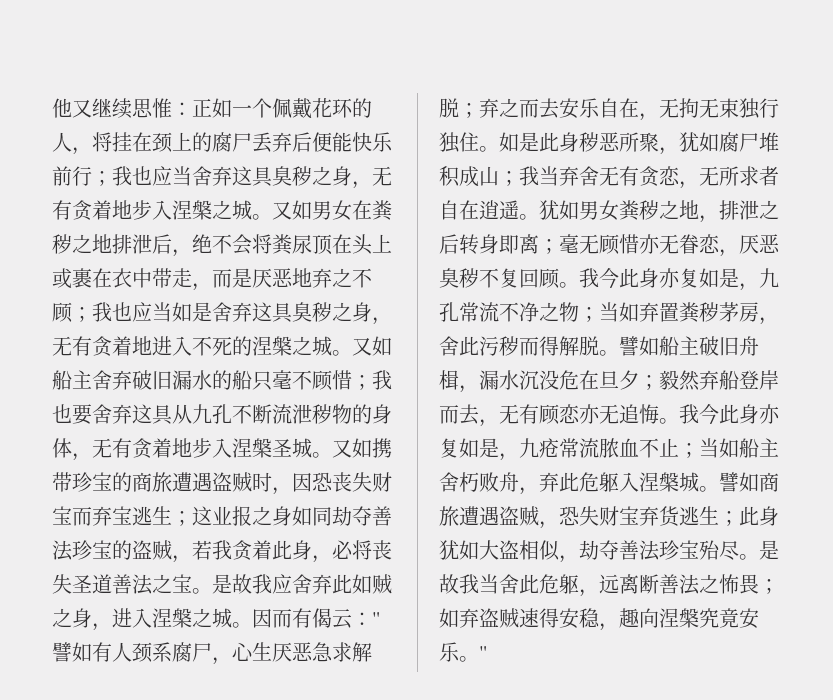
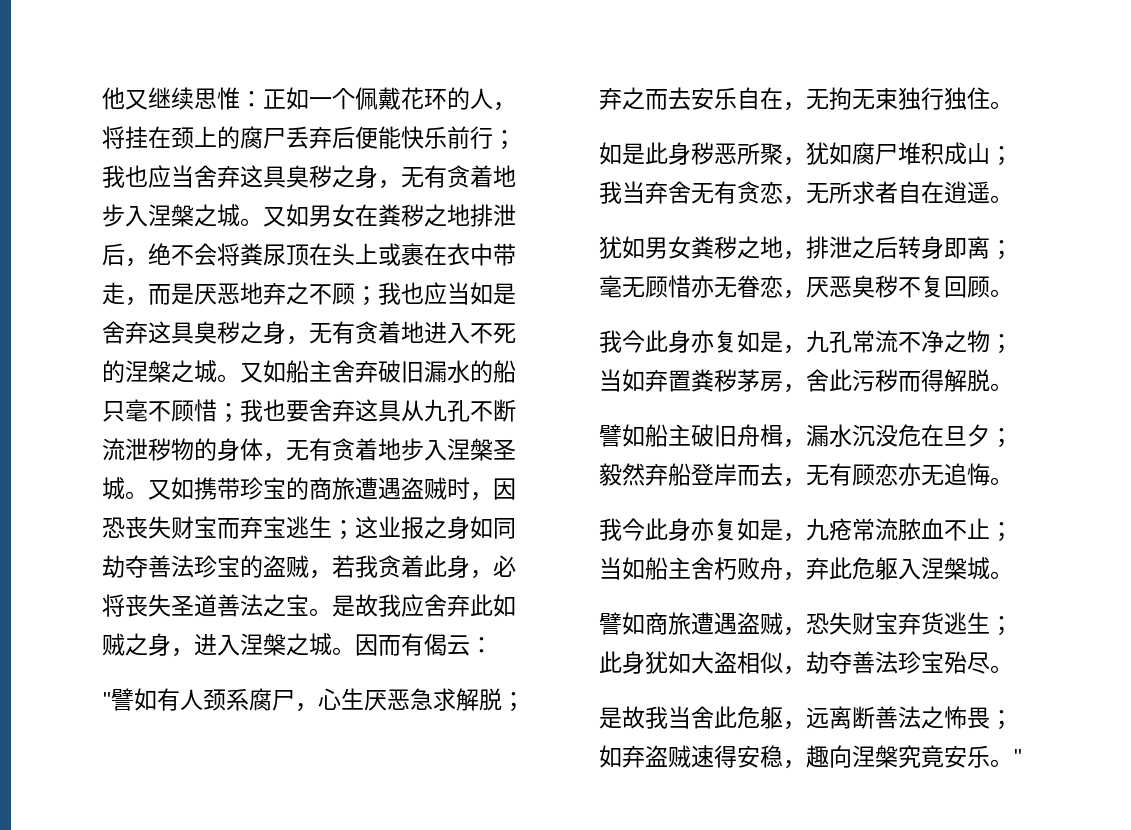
- 因而有偈云："譬如有人颈系腐尸，心生厌恶急求解脱；
+ 因而有偈云：
+ "譬如有人颈系腐尸，心生厌恶急求解脱；
- 弃之而去安乐自在，无拘无束独行独住。如是此身秽恶所聚，犹如腐尸堆积成山；
+ 弃之而去安乐自在，无拘无束独行独住。
+ 如是此身秽恶所聚，犹如腐尸堆积成山；
- 我当弃舍无有贪恋，无所求者自在逍遥。犹如男女粪秽之地，排泄之后转身即离；
+ 我当弃舍无有贪恋，无所求者自在逍遥。
+ 犹如男女粪秽之地，排泄之后转身即离；
- 毫无顾惜亦无眷恋，厌恶臭秽不复回顾。我今此身亦复如是，九孔常流不净之物；
+ 毫无顾惜亦无眷恋，厌恶臭秽不复回顾。
+ 我今此身亦复如是，九孔常流不净之物；
- 当如弃置粪秽茅房，舍此污秽而得解脱。譬如船主破旧舟楫，漏水沉没危在旦夕；
+ 当如弃置粪秽茅房，舍此污秽而得解脱。
+ 譬如船主破旧舟楫，漏水沉没危在旦夕；
- 毅然弃船登岸而去，无有顾恋亦无追悔。我今此身亦复如是，九疮常流脓血不止；
+ 毅然弃船登岸而去，无有顾恋亦无追悔。
+ 我今此身亦复如是，九疮常流脓血不止；
- 当如船主舍朽败舟，弃此危躯入涅槃城。譬如商旅遭遇盗贼，恐失财宝弃货逃生；
+ 当如船主舍朽败舟，弃此危躯入涅槃城。
+ 譬如商旅遭遇盗贼，恐失财宝弃货逃生；
- 此身犹如大盗相似，劫夺善法珍宝殆尽。是故我当舍此危躯，远离断善法之怖畏；
+ 此身犹如大盗相似，劫夺善法珍宝殆尽。
+ 是故我当舍此危躯，远离断善法之怖畏；

